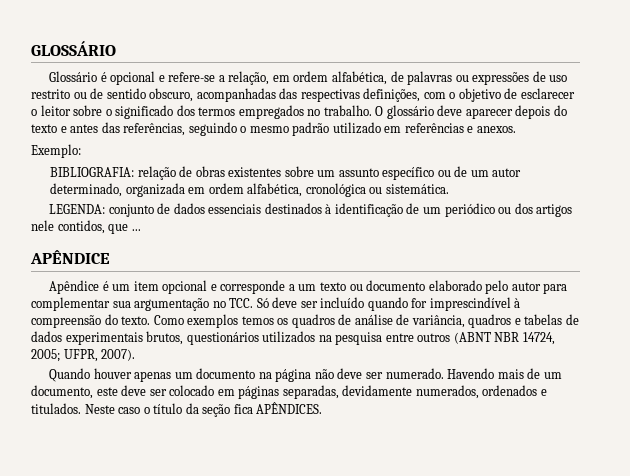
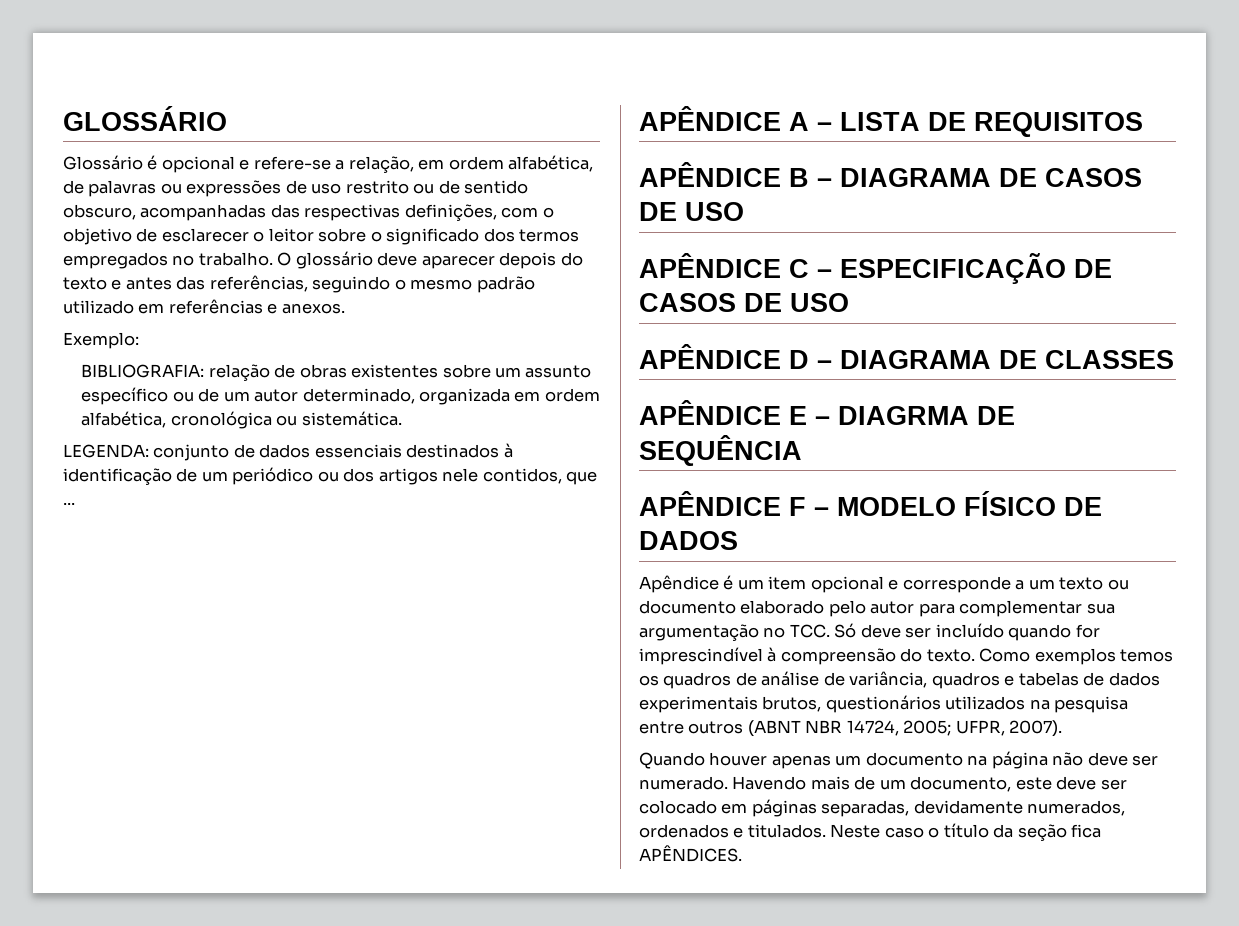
- APÊNDICE
+ APÊNDICE A – LISTA DE REQUISITOS
+ APÊNDICE B – DIAGRAMA DE CASOS DE USO
+ APÊNDICE C – ESPECIFICAÇÃO DE CASOS DE USO
+ APÊNDICE D – DIAGRAMA DE CLASSES
+ APÊNDICE E – DIAGRMA DE SEQUÊNCIA
+ APÊNDICE F – MODELO FÍSICO DE DADOS

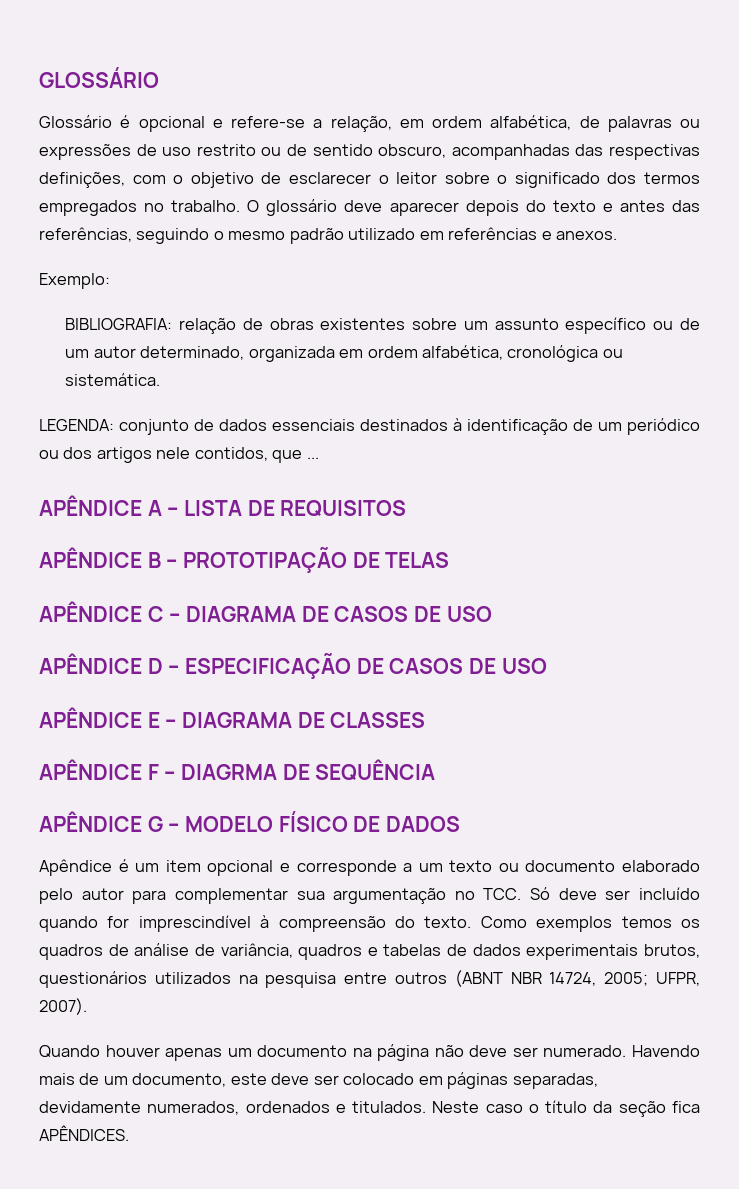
- APÊNDICE B – DIAGRAMA DE CASOS DE USO
+ APÊNDICE B – PROTOTIPAÇÃO DE TELAS
+ APÊNDICE C – DIAGRAMA DE CASOS DE USO
- APÊNDICE C – ESPECIFICAÇÃO DE CASOS DE USO
+ APÊNDICE D – ESPECIFICAÇÃO DE CASOS DE USO
- APÊNDICE D – DIAGRAMA DE CLASSES
+ APÊNDICE E – DIAGRAMA DE CLASSES
- APÊNDICE E – DIAGRMA DE SEQUÊNCIA
+ APÊNDICE F – DIAGRMA DE SEQUÊNCIA
- APÊNDICE F – MODELO FÍSICO DE DADOS
+ APÊNDICE G – MODELO FÍSICO DE DADOS

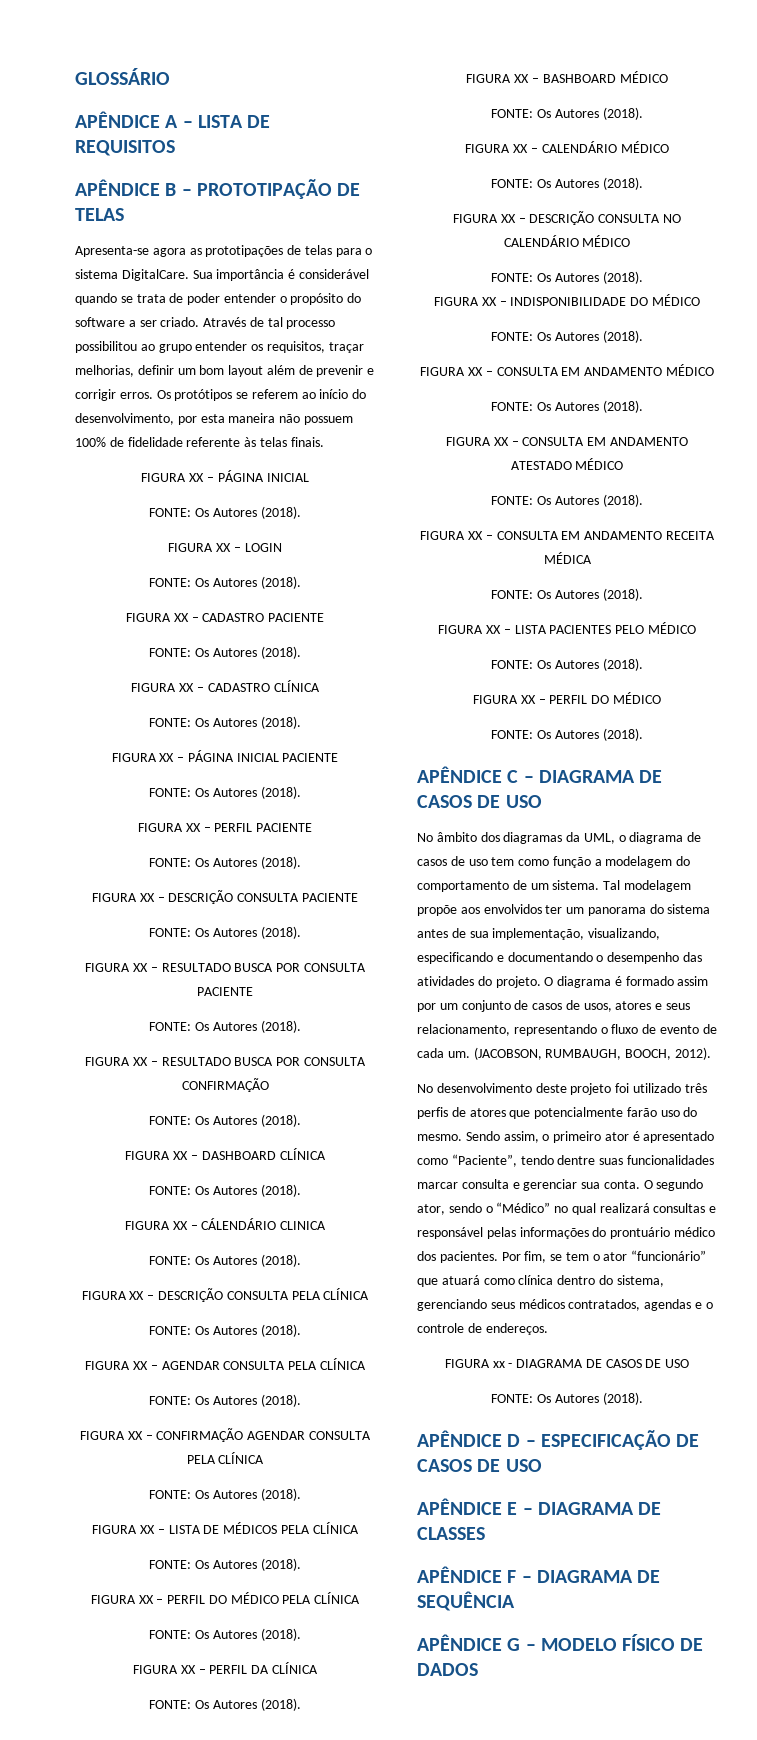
- Glossário é opcional e refere-se a relação, em ordem alfabética, de palavras ou expressões de uso restrito ou de sentido obscuro, acompanhadas das respectivas definições, com o objetivo de esclarecer o leitor sobre o significado dos termos empregados no trabalho. O glossário deve aparecer depois do texto e antes das referências, seguindo o mesmo padrão utilizado em referências e anexos.
- Exemplo:
- BIBLIOGRAFIA: relação de obras existentes sobre um assunto específico ou de um autor determinado, organizada em ordem alfabética, cronológica ou sistemática.
- LEGENDA: conjunto de dados essenciais destinados à identificação de um periódico ou dos artigos nele contidos, que ...
+ Apresenta-se agora as prototipações de telas para o sistema DigitalCare. Sua importância é considerável quando se trata de poder entender o propósito do software a ser criado. Através de tal processo possibilitou ao grupo entender os requisitos, traçar melhorias, definir um bom layout além de prevenir e corrigir erros. Os protótipos se referem ao início do desenvolvimento, por esta maneira não possuem 100% de fidelidade referente às telas finais.
+ FIGURA XX – PÁGINA INICIAL
+ FONTE: Os Autores (2018).
+ FIGURA XX – LOGIN
+ FONTE: Os Autores (2018).
+ FIGURA XX – CADASTRO PACIENTE
+ FONTE: Os Autores (2018).
+ FIGURA XX – CADASTRO CLÍNICA
+ FONTE: Os Autores (2018).
+ FIGURA XX – PÁGINA INICIAL PACIENTE
+ FONTE: Os Autores (2018).
+ FIGURA XX – PERFIL PACIENTE
+ FONTE: Os Autores (2018).
+ FIGURA XX – DESCRIÇÃO CONSULTA PACIENTE
+ FONTE: Os Autores (2018).
+ FIGURA XX – RESULTADO BUSCA POR CONSULTA PACIENTE
+ FONTE: Os Autores (2018).
+ FIGURA XX – RESULTADO BUSCA POR CONSULTA CONFIRMAÇÃO
+ FONTE: Os Autores (2018).
+ FIGURA XX – DASHBOARD CLÍNICA
+ FONTE: Os Autores (2018).
+ FIGURA XX – CÁLENDÁRIO CLINICA
+ FONTE: Os Autores (2018).
+ FIGURA XX – DESCRIÇÃO CONSULTA PELA CLÍNICA
+ FONTE: Os Autores (2018).
+ FIGURA XX – AGENDAR CONSULTA PELA CLÍNICA
+ FONTE: Os Autores (2018).
+ FIGURA XX – CONFIRMAÇÃO AGENDAR CONSULTA PELA CLÍNICA
+ FONTE: Os Autores (2018).
+ FIGURA XX – LISTA DE MÉDICOS PELA CLÍNICA
+ FONTE: Os Autores (2018).
+ FIGURA XX – PERFIL DO MÉDICO PELA CLÍNICA
+ FONTE: Os Autores (2018).
+ FIGURA XX – PERFIL DA CLÍNICA
+ FONTE: Os Autores (2018).
+ FIGURA XX – BASHBOARD MÉDICO
+ FONTE: Os Autores (2018).
+ FIGURA XX – CALENDÁRIO MÉDICO
+ FONTE: Os Autores (2018).
+ FIGURA XX – DESCRIÇÃO CONSULTA NO CALENDÁRIO MÉDICO
+ FONTE: Os Autores (2018).
+ FIGURA XX – INDISPONIBILIDADE DO MÉDICO
+ FONTE: Os Autores (2018).
+ FIGURA XX – CONSULTA EM ANDAMENTO MÉDICO
+ FONTE: Os Autores (2018).
+ FIGURA XX – CONSULTA EM ANDAMENTO ATESTADO MÉDICO
+ FONTE: Os Autores (2018).
+ FIGURA XX – CONSULTA EM ANDAMENTO RECEITA MÉDICA
+ FONTE: Os Autores (2018).
+ FIGURA XX – LISTA PACIENTES PELO MÉDICO
+ FONTE: Os Autores (2018).
+ FIGURA XX – PERFIL DO MÉDICO
+ FONTE: Os Autores (2018).
+ No âmbito dos diagramas da UML, o diagrama de casos de uso tem como função a modelagem do comportamento de um sistema. Tal modelagem propõe aos envolvidos ter um panorama do sistema antes de sua implementação, visualizando, especificando e documentando o desempenho das atividades do projeto. O diagrama é formado assim por um conjunto de casos de usos, atores e seus relacionamento, representando o fluxo de evento de cada um. (JACOBSON, RUMBAUGH, BOOCH, 2012).
+ No desenvolvimento deste projeto foi utilizado três perfis de atores que potencialmente farão uso do mesmo. Sendo assim, o primeiro ator é apresentado como “Paciente”, tendo dentre suas funcionalidades marcar consulta e gerenciar sua conta. O segundo ator, sendo o “Médico” no qual realizará consultas e responsável pelas informações do prontuário médico dos pacientes. Por fim, se tem o ator “funcionário” que atuará como clínica dentro do sistema, gerenciando seus médicos contratados, agendas e o controle de endereços.
+ FIGURA xx - DIAGRAMA DE CASOS DE USO
+ FONTE: Os Autores (2018).
- APÊNDICE F – DIAGRMA DE SEQUÊNCIA
+ APÊNDICE F – DIAGRAMA DE SEQUÊNCIA
- Apêndice é um item opcional e corresponde a um texto ou documento elaborado pelo autor para complementar sua argumentação no TCC. Só deve ser incluído quando for imprescindível à compreensão do texto. Como exemplos temos os quadros de análise de variância, quadros e tabelas de dados experimentais brutos, questionários utilizados na pesquisa entre outros (ABNT NBR 14724, 2005; UFPR, 2007).
- Quando houver apenas um documento na página não deve ser numerado. Havendo mais de um documento, este deve ser colocado em páginas separadas, devidamente numerados, ordenados e titulados. Neste caso o título da seção fica APÊNDICES.

